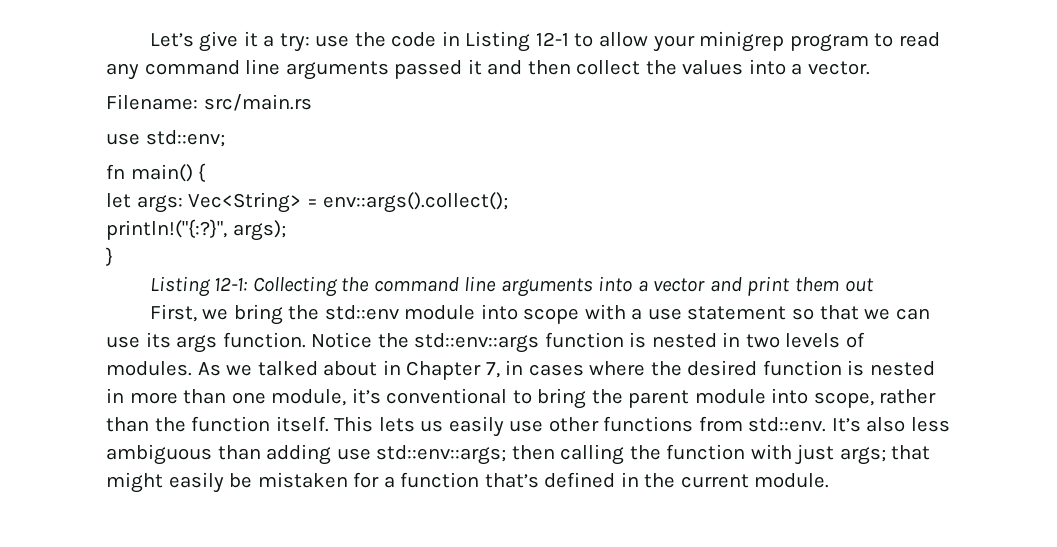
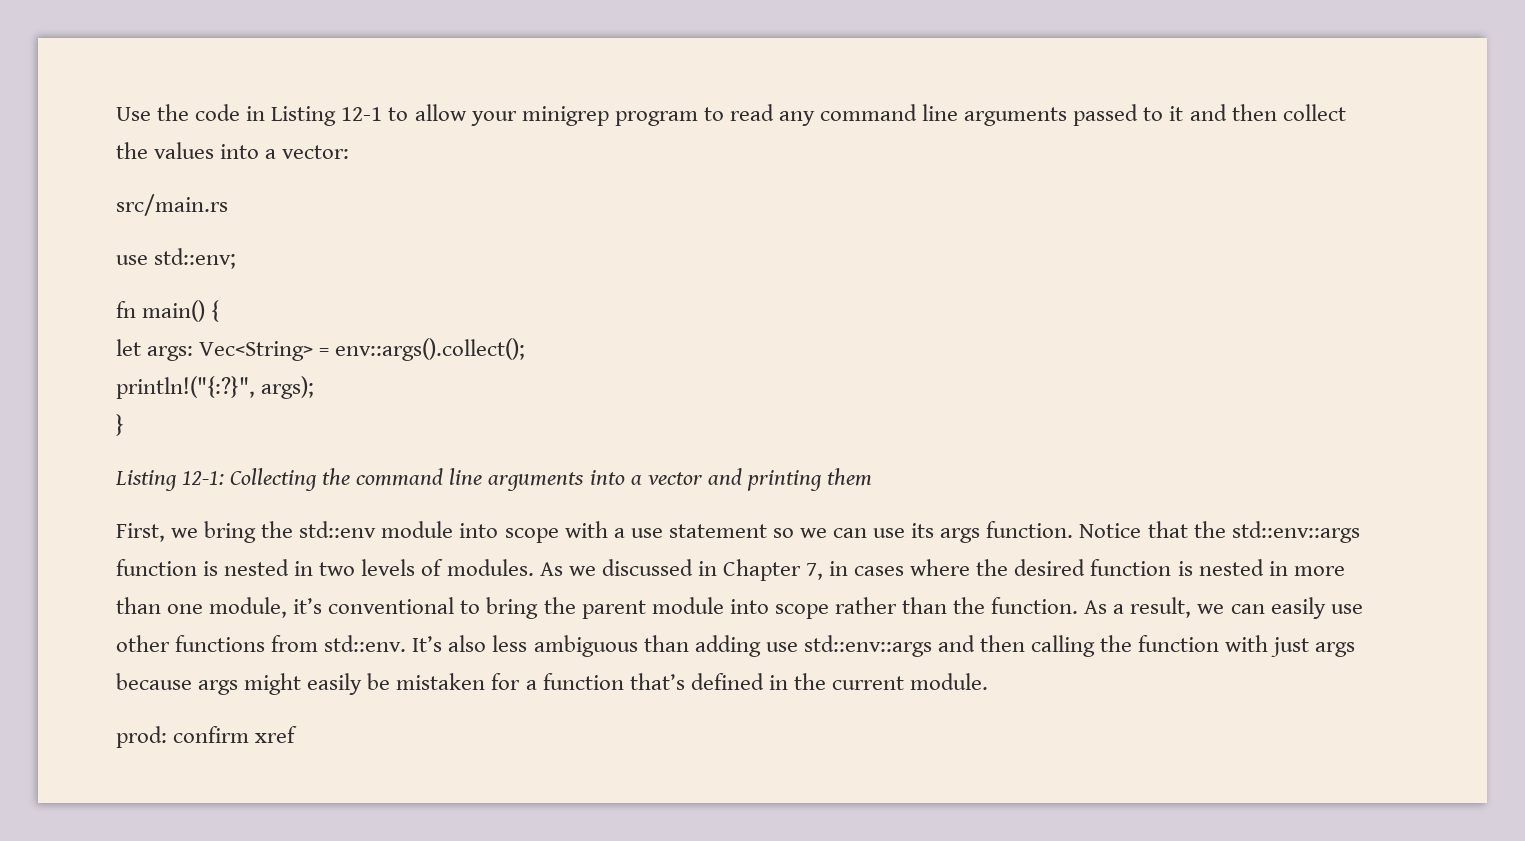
- Let’s give it a try: use the code in Listing 12-1 to allow your minigrep program to read any command line arguments passed it and then collect the values into a vector.
- Filename: src/main.rs
+ Use the code in Listing 12-1 to allow your minigrep program to read any command line arguments passed to it and then collect the values into a vector:
+ src/main.rs
- Listing 12-1: Collecting the command line arguments into a vector and print them out
+ Listing 12-1: Collecting the command line arguments into a vector and printing them
- First, we bring the std::env module into scope with a use statement so that we can use its args function.
+ First, we bring the std::env module into scope with a use statement so we can use its args function.
- Notice the std::env::args function is nested in two levels of modules.
+ Notice that the std::env::args function is nested in two levels of modules.
- As we talked about in Chapter 7, in cases where the desired function is nested in more than one module, it’s conventional to bring the parent module into scope, rather than the function itself. This lets us easily use other functions from std::env.
+ As we discussed in Chapter 7, in cases where the desired function is nested in more than one module, it’s conventional to bring the parent module into scope rather than the function. As a result, we can easily use other functions from std::env.
- It’s also less ambiguous than adding use std::env::args; then calling the function with just args; that might easily be mistaken for a function that’s defined in the current module.
+ It’s also less ambiguous than adding use std::env::args and then calling the function with just args because args might easily be mistaken for a function that’s defined in the current module.
+ prod: confirm xref

